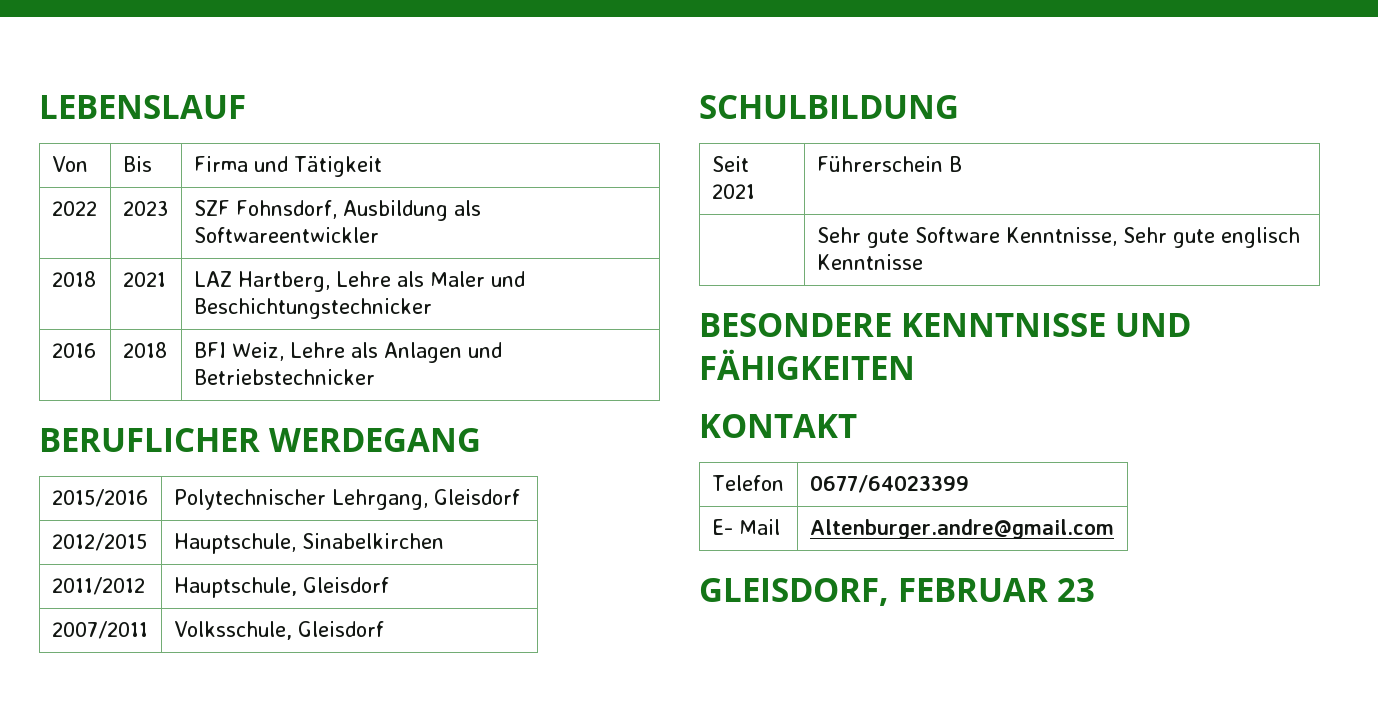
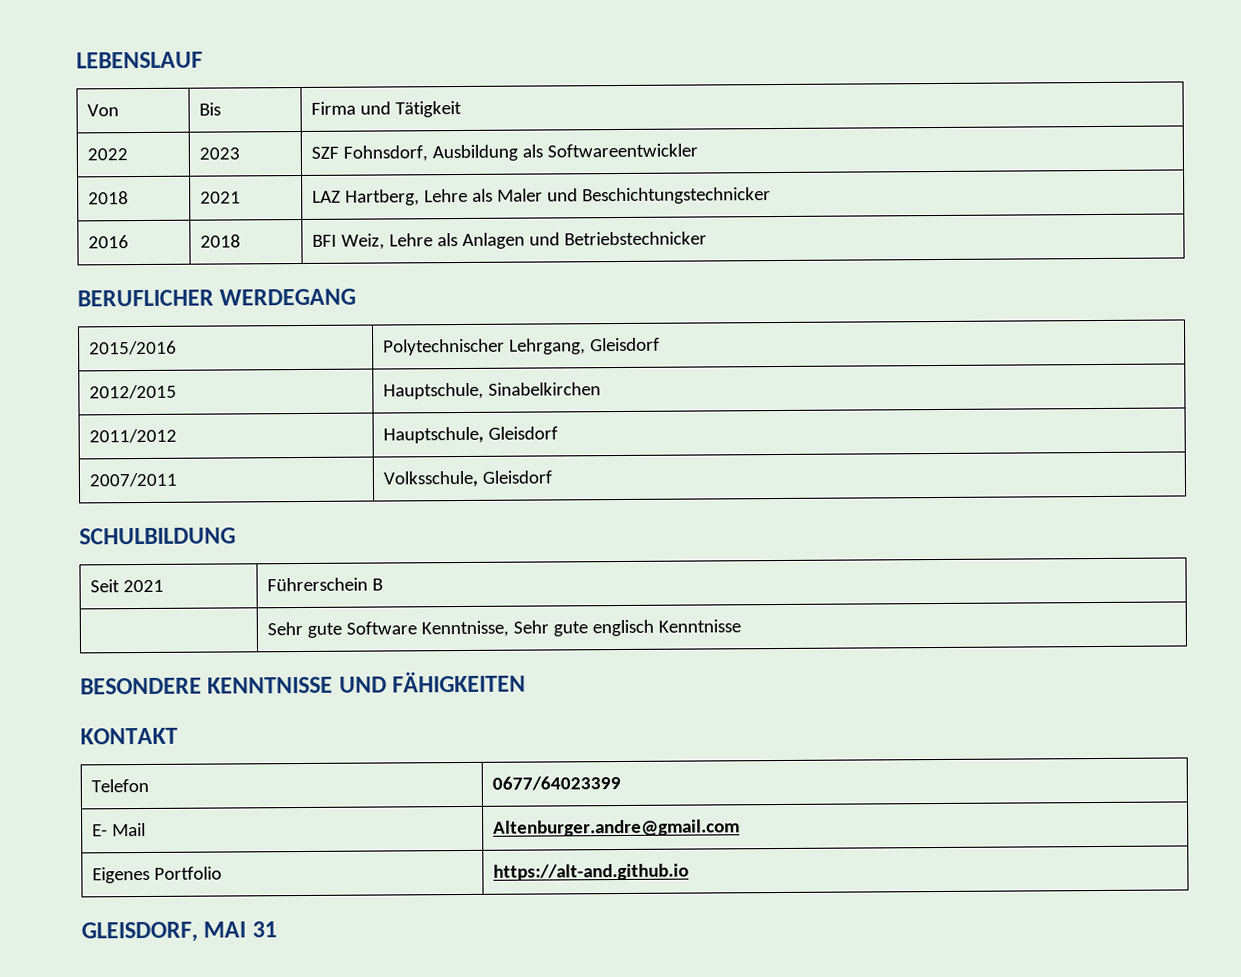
+ Eigenes Portfolio | https://alt-and.github.io
- GLEISDORF, FEBRUAR 23
+ GLEISDORF, MAI 31

